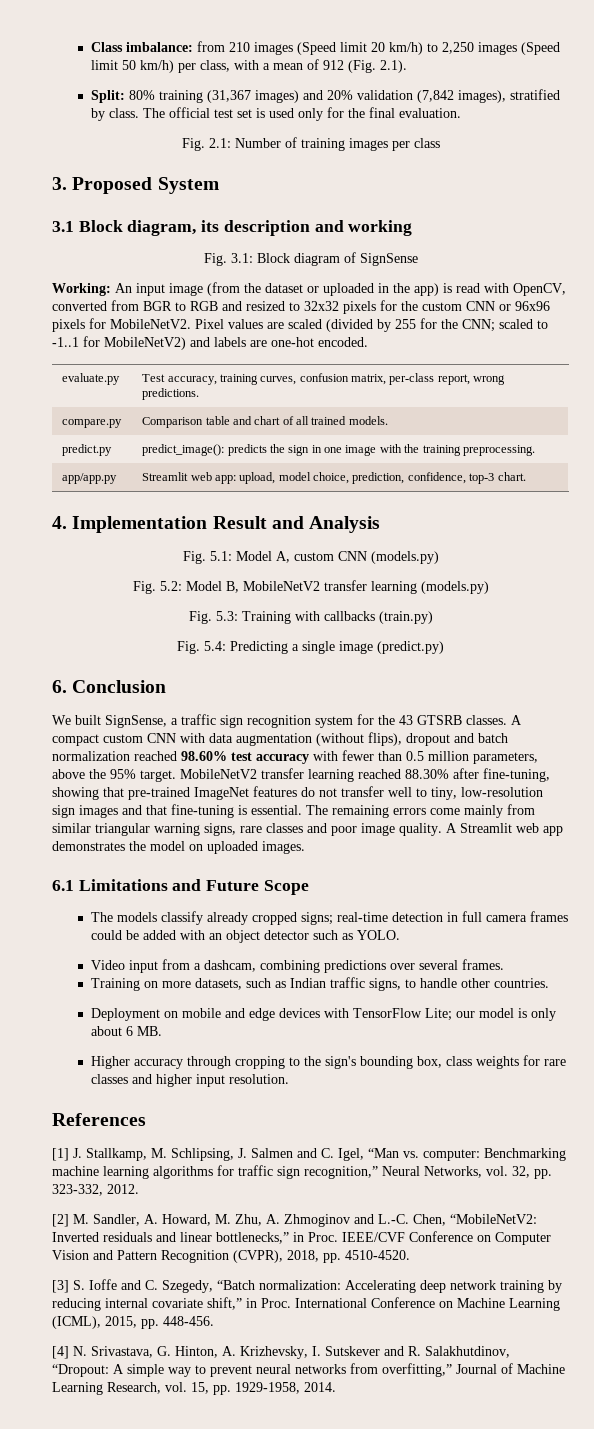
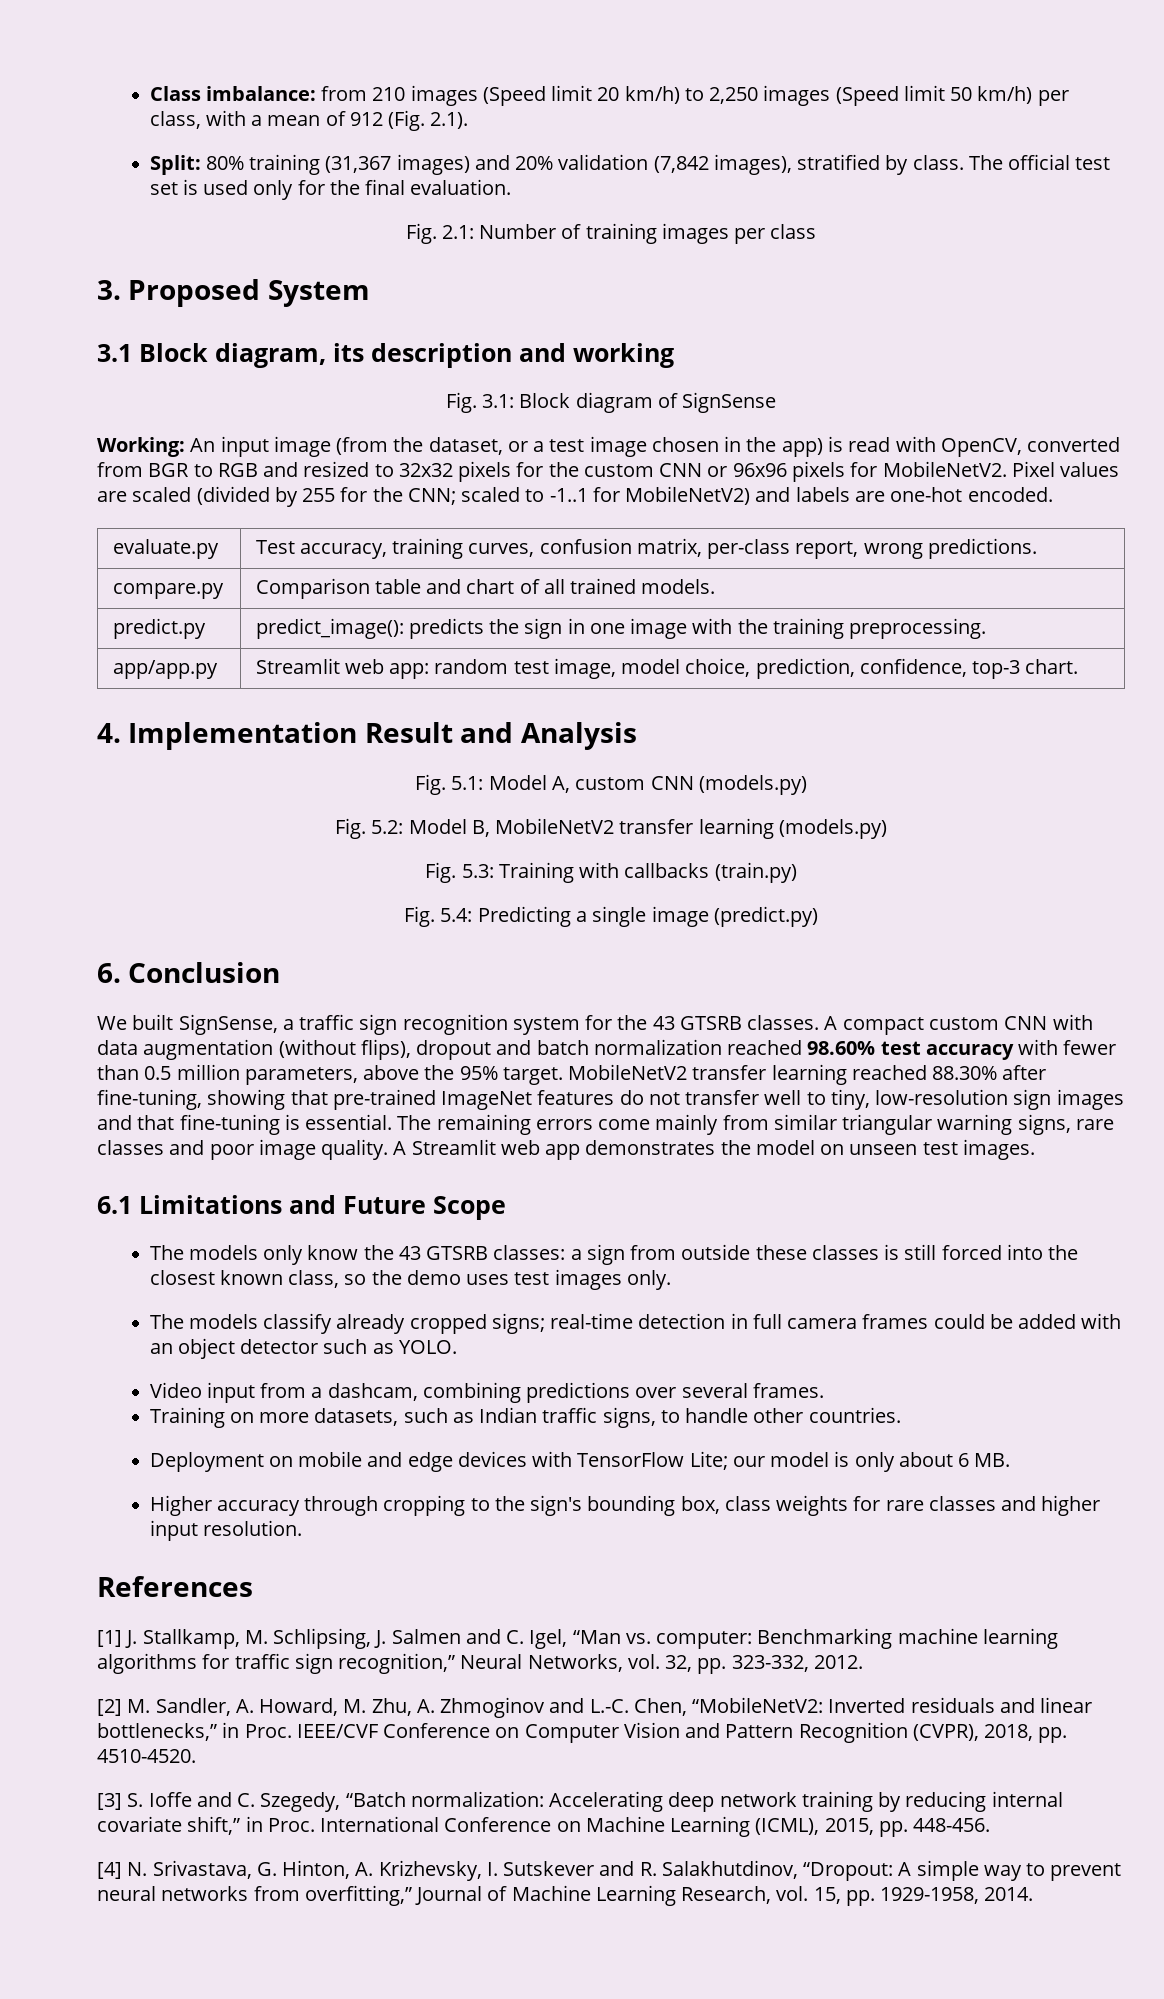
- Working: An input image (from the dataset or uploaded in the app) is read with OpenCV, converted from BGR to RGB and resized to 32x32 pixels for the custom CNN or 96x96 pixels for MobileNetV2.
+ Working: An input image (from the dataset, or a test image chosen in the app) is read with OpenCV, converted from BGR to RGB and resized to 32x32 pixels for the custom CNN or 96x96 pixels for MobileNetV2.
- app/app.py | Streamlit web app: upload, model choice, prediction, confidence, top-3 chart.
+ app/app.py | Streamlit web app: random test image, model choice, prediction, confidence, top-3 chart.
- A Streamlit web app demonstrates the model on uploaded images.
+ A Streamlit web app demonstrates the model on unseen test images.
+ The models only know the 43 GTSRB classes: a sign from outside these classes is still forced into the closest known class, so the demo uses test images only.

